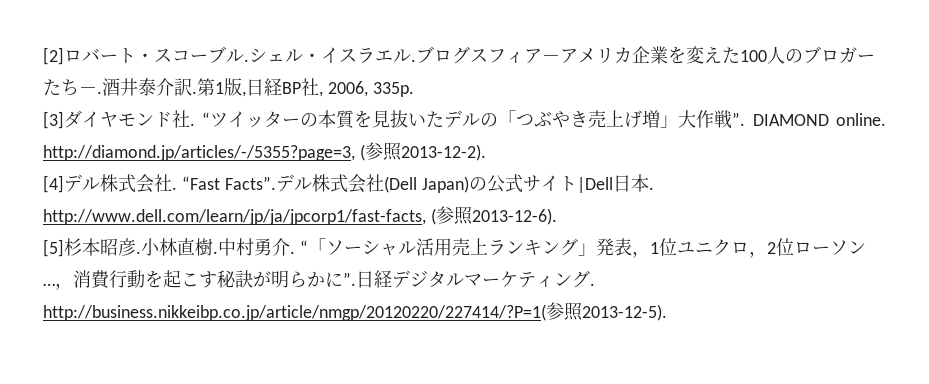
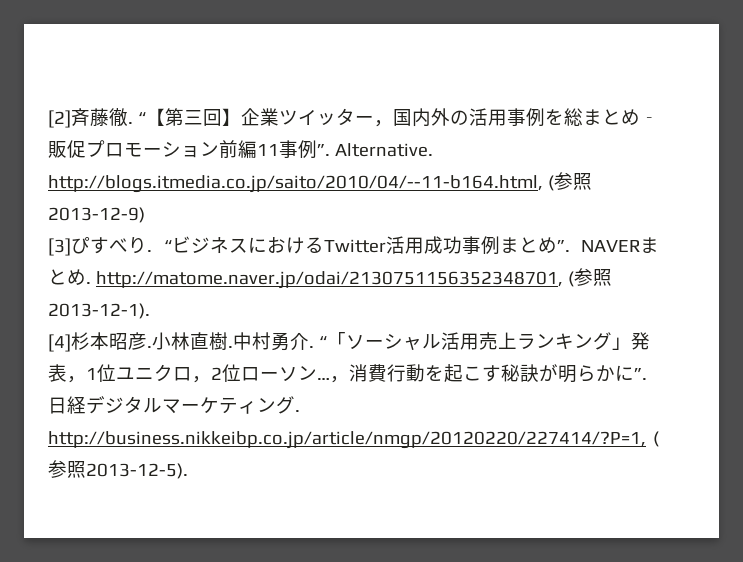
- [2]ロバート・スコーブル.シェル・イスラエル.ブログスフィア－アメリカ企業を変えた100人のブロガーたち－.酒井泰介訳.第1版,日経BP社, 2006, 335p.
- [3]ダイヤモンド社. “ツイッターの本質を見抜いたデルの「つぶやき売上げ増」大作戦”. DIAMOND online. http://diamond.jp/articles/-/5355?page=3, (参照2013-12-2).
- [4]デル株式会社. “Fast Facts”.デル株式会社(Dell Japan)の公式サイト|Dell日本. http://www.dell.com/learn/jp/ja/jpcorp1/fast-facts, (参照2013-12-6).
- [5]杉本昭彦.
+ [2]斉藤徹. “【第三回】企業ツイッター，国内外の活用事例を総まとめ‐販促プロモーション前編11事例”. Alternative. http://blogs.itmedia.co.jp/saito/2010/04/--11-b164.html, (参照2013-12-9)
+ [3]ぴすべり. “ビジネスにおけるTwitter活用成功事例まとめ”. NAVERまとめ. http://matome.naver.jp/odai/2130751156352348701, (参照2013-12-1).
+ [4]杉本昭彦.
- 日経デジタルマーケティング. http://business.nikkeibp.co.jp/article/nmgp/20120220/227414/?P=1(参照2013-12-5).
+ 日経デジタルマーケティング. http://business.nikkeibp.co.jp/article/nmgp/20120220/227414/?P=1, (参照2013-12-5).

